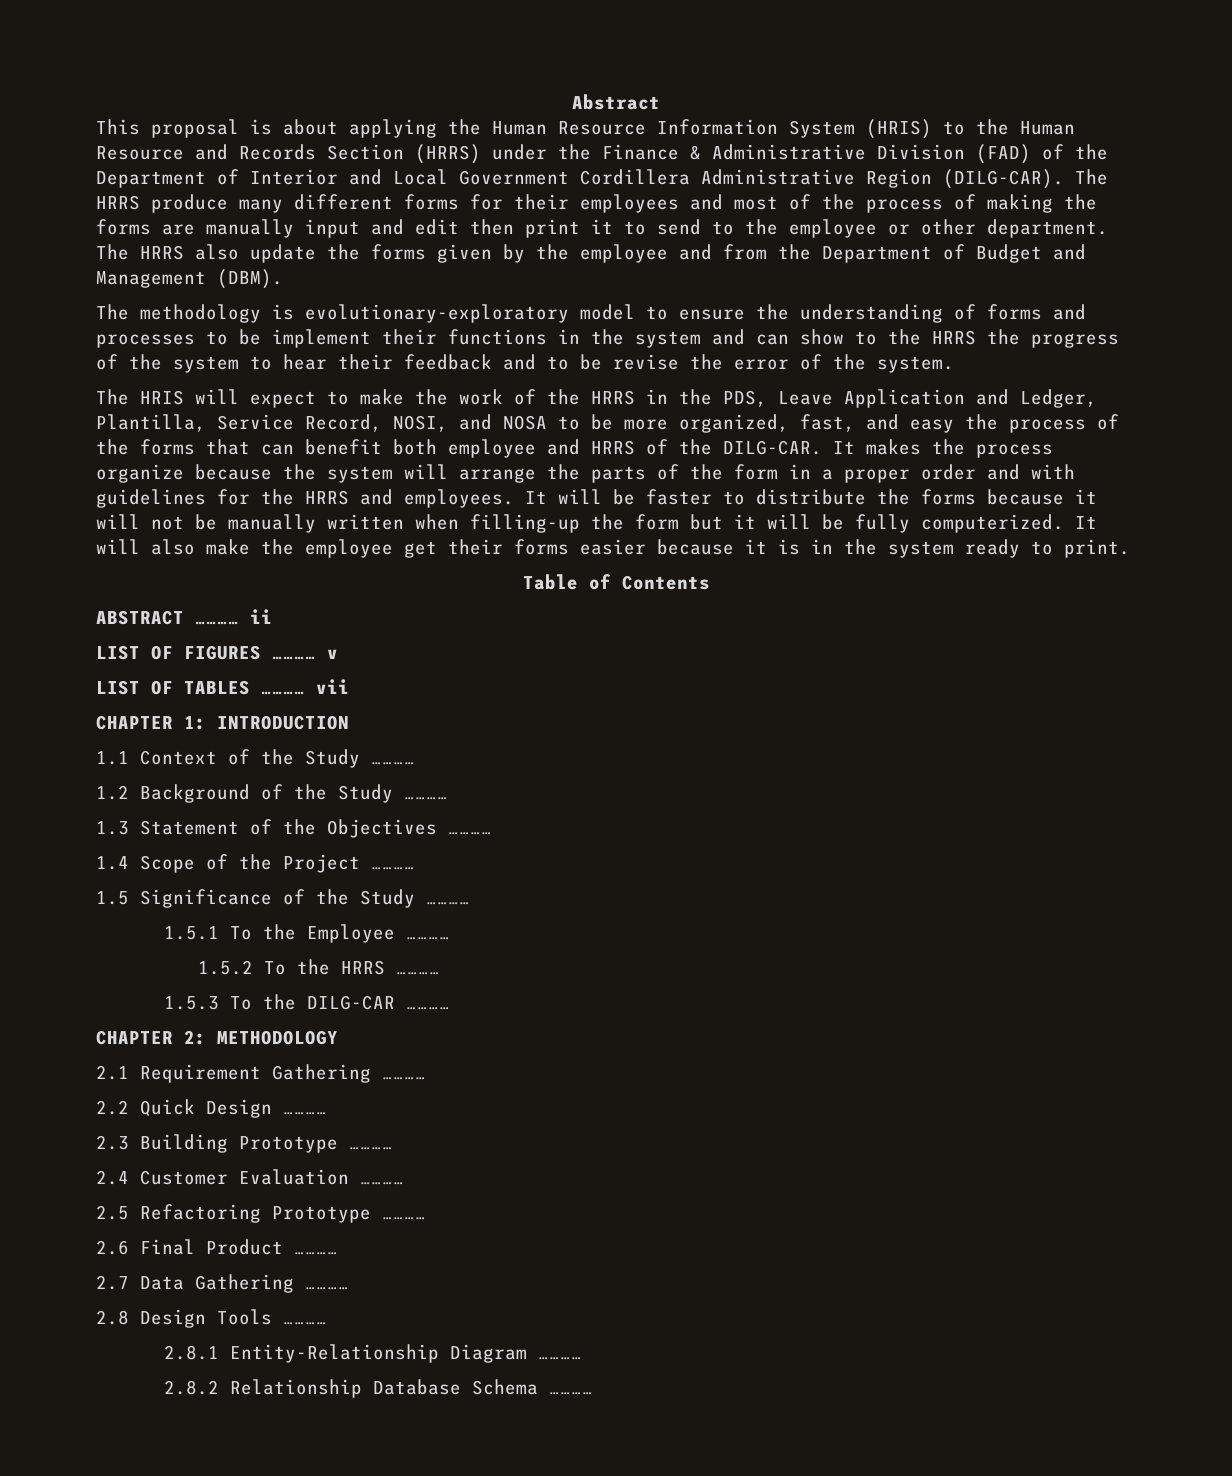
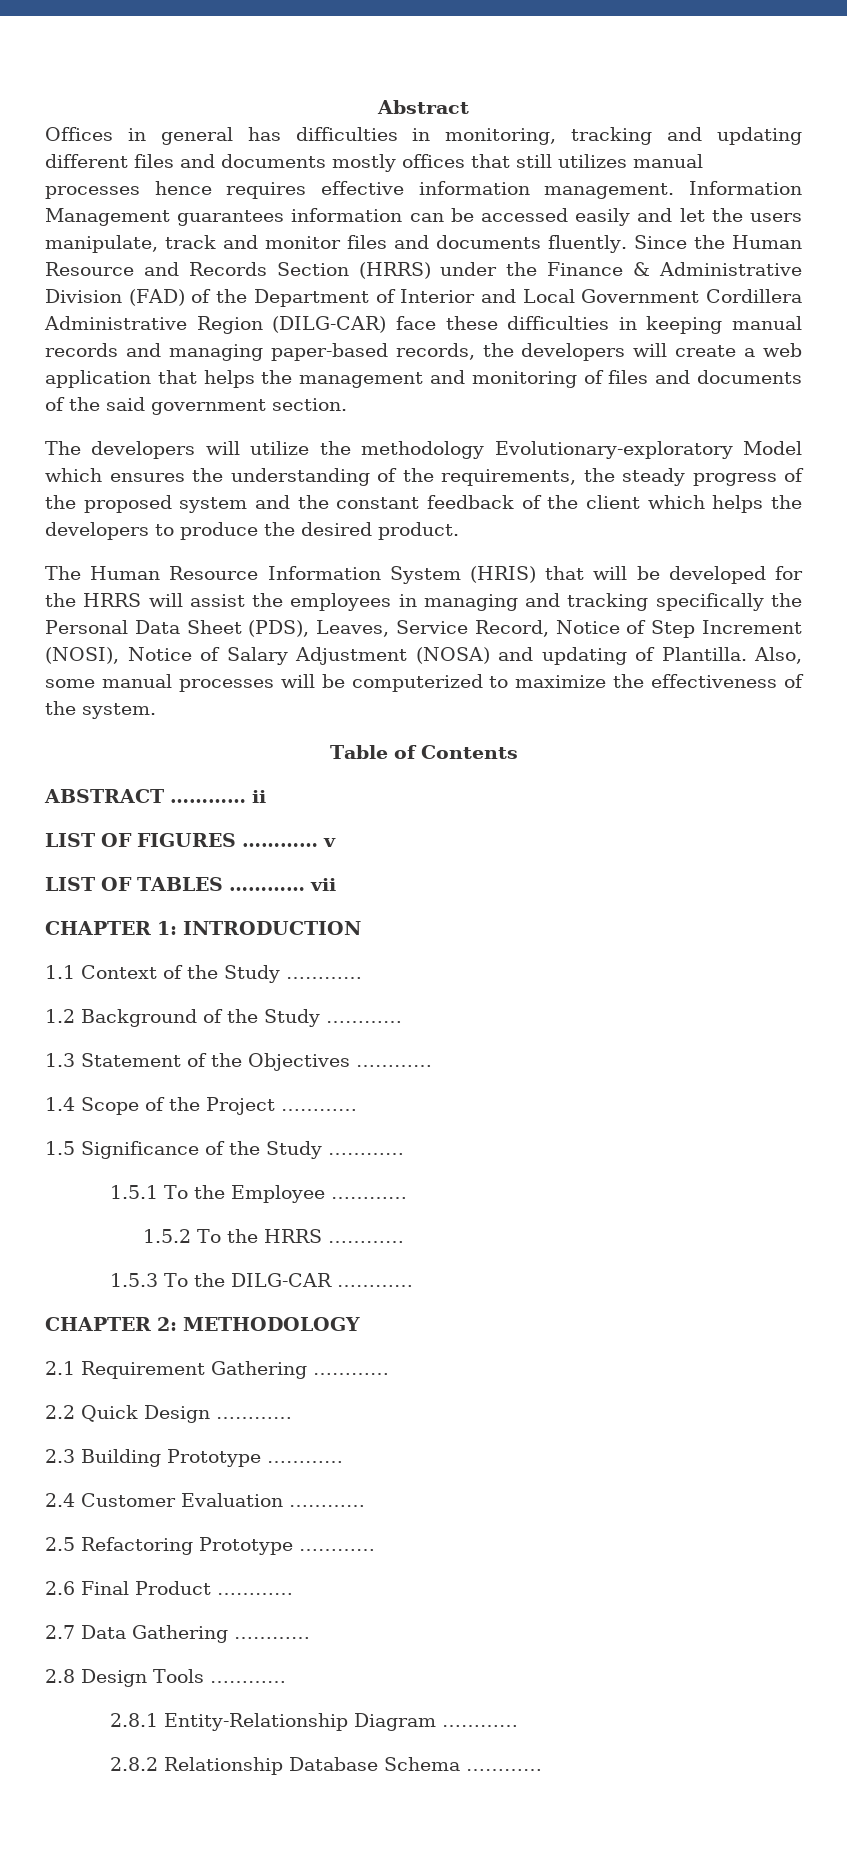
- This proposal is about applying the Human Resource Information System (HRIS) to the Human Resource and Records Section (HRRS) under the Finance & Administrative Division (FAD) of the Department of Interior and Local Government Cordillera Administrative Region (DILG-CAR). The HRRS produce many different forms for their employees and most of the process of making the forms are manually input and edit then print it to send to the employee or other department. The HRRS also update the forms given by the employee and from the Department of Budget and Management (DBM).
- The methodology is evolutionary-exploratory model to ensure the understanding of forms and processes to be implement their functions in the system and can show to the HRRS the progress of the system to hear their feedback and to be revise the error of the system.
- The HRIS will expect to make the work of the HRRS in the PDS, Leave Application and Ledger, Plantilla, Service Record, NOSI, and NOSA to be more organized, fast, and easy the process of the forms that can benefit both employee and HRRS of the DILG-CAR. It makes the process organize because the system will arrange the parts of the form in a proper order and with guidelines for the HRRS and employees. It will be faster to distribute the forms because it will not be manually written when filling-up the form but it will be fully computerized. It will also make the employee get their forms easier because it is in the system ready to print.
+ Offices in general has difficulties in monitoring, tracking and updating different files and documents mostly offices that still utilizes manual processes hence requires effective information management. Information Management guarantees information can be accessed easily and let the users manipulate, track and monitor files and documents fluently. Since the Human Resource and Records Section (HRRS) under the Finance & Administrative Division (FAD) of the Department of Interior and Local Government Cordillera Administrative Region (DILG-CAR) face these difficulties in keeping manual records and managing paper-based records, the developers will create a web application that helps the management and monitoring of files and documents of the said government section.
+ The developers will utilize the methodology Evolutionary-exploratory Model which ensures the understanding of the requirements, the steady progress of the proposed system and the constant feedback of the client which helps the developers to produce the desired product.
+ The Human Resource Information System (HRIS) that will be developed for the HRRS will assist the employees in managing and tracking specifically the Personal Data Sheet (PDS), Leaves, Service Record, Notice of Step Increment (NOSI), Notice of Salary Adjustment (NOSA) and updating of Plantilla. Also, some manual processes will be computerized to maximize the effectiveness of the system.

